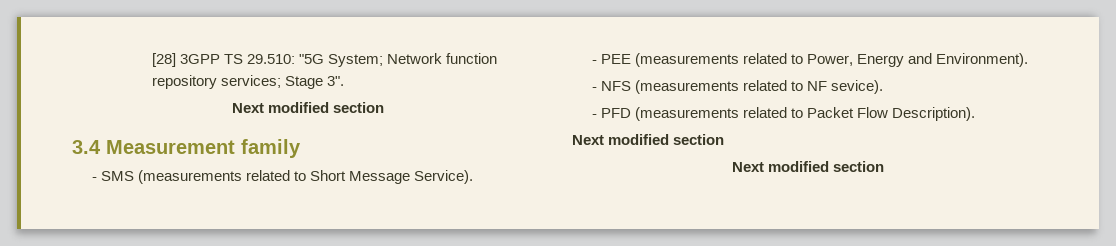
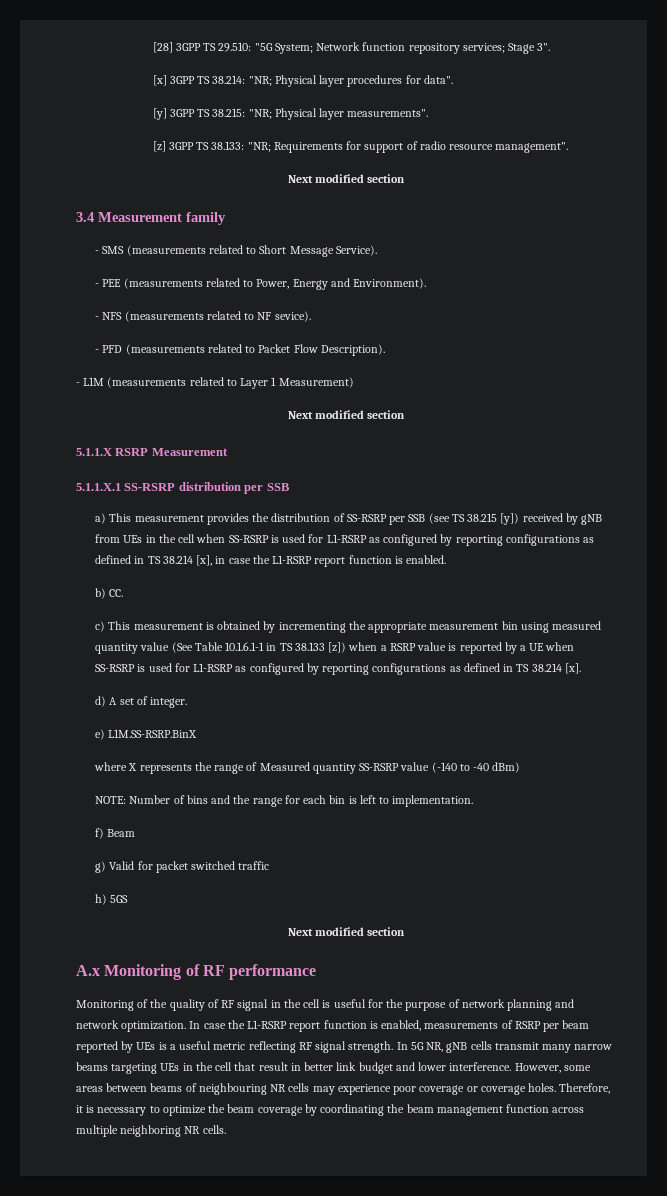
+ [x] 3GPP TS 38.214: "NR; Physical layer procedures for data".
+ [y] 3GPP TS 38.215: "NR; Physical layer measurements".
+ [z] 3GPP TS 38.133: "NR; Requirements for support of radio resource management".
  - PFD (measurements related to Packet Flow Description).
+ - L1M (measurements related to Layer 1 Measurement)
  Next modified section
+ 5.1.1.X RSRP Measurement
+ 5.1.1.X.1 SS-RSRP distribution per SSB
+ a) This measurement provides the distribution of SS-RSRP per SSB (see TS 38.215 [y]) received by gNB from UEs in the cell when SS-RSRP is used for L1-RSRP as configured by reporting configurations as defined in TS 38.214 [x], in case the L1-RSRP report function is enabled.
+ b) CC.
+ c) This measurement is obtained by incrementing the appropriate measurement bin using measured quantity value (See Table 10.1.6.1-1 in TS 38.133 [z]) when a RSRP value is reported by a UE when SS-RSRP is used for L1-RSRP as configured by reporting configurations as defined in TS 38.214 [x].
+ d) A set of integer.
+ e) L1M.SS-RSRP.BinX
+ where X represents the range of Measured quantity SS-RSRP value (-140 to -40 dBm)
+ NOTE: Number of bins and the range for each bin is left to implementation.
+ f) Beam
+ g) Valid for packet switched traffic
+ h) 5GS
  Next modified section
+ A.x Monitoring of RF performance
+ Monitoring of the quality of RF signal in the cell is useful for the purpose of network planning and network optimization. In case the L1-RSRP report function is enabled, measurements of RSRP per beam reported by UEs is a useful metric reflecting RF signal strength. In 5G NR, gNB cells transmit many narrow beams targeting UEs in the cell that result in better link budget and lower interference. However, some areas between beams of neighbouring NR cells may experience poor coverage or coverage holes. Therefore, it is necessary to optimize the beam coverage by coordinating the beam management function across multiple neighboring NR cells.

